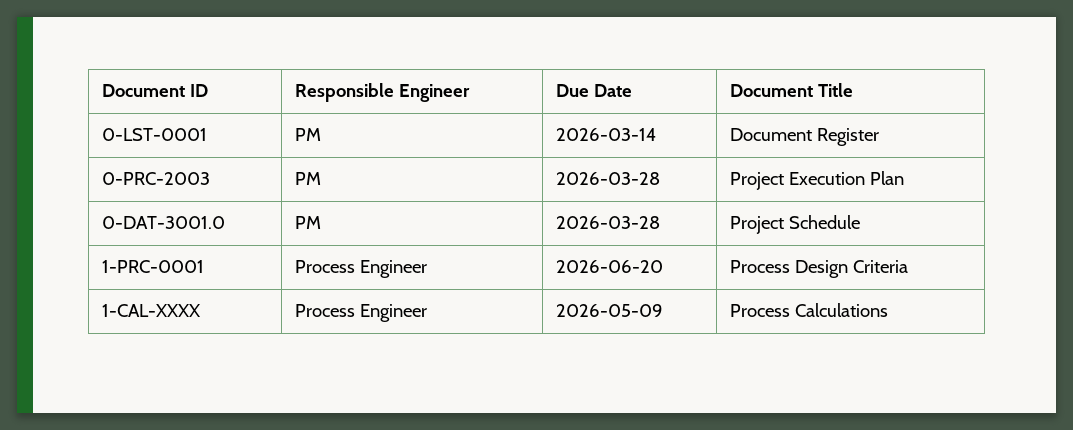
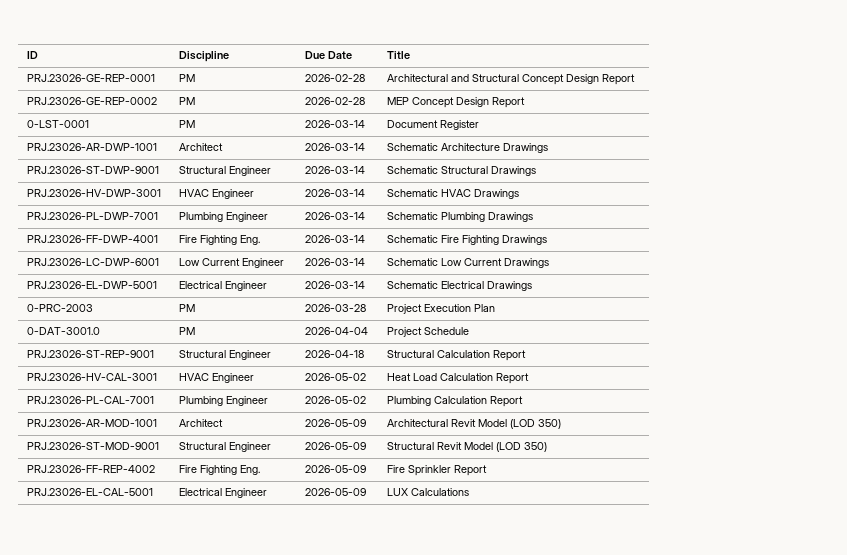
- Document ID | Responsible Engineer | Due Date | Document Title
+ ID | Discipline | Due Date | Title
+ PRJ.23026-GE-REP-0001 | PM | 2026-02-28 | Architectural and Structural Concept Design Report
+ PRJ.23026-GE-REP-0002 | PM | 2026-02-28 | MEP Concept Design Report
+ PRJ.23026-AR-DWP-1001 | Architect | 2026-03-14 | Schematic Architecture Drawings
+ PRJ.23026-ST-DWP-9001 | Structural Engineer | 2026-03-14 | Schematic Structural Drawings
+ PRJ.23026-HV-DWP-3001 | HVAC Engineer | 2026-03-14 | Schematic HVAC Drawings
+ PRJ.23026-PL-DWP-7001 | Plumbing Engineer | 2026-03-14 | Schematic Plumbing Drawings
+ PRJ.23026-FF-DWP-4001 | Fire Fighting Eng. | 2026-03-14 | Schematic Fire Fighting Drawings
+ PRJ.23026-LC-DWP-6001 | Low Current Engineer | 2026-03-14 | Schematic Low Current Drawings
+ PRJ.23026-EL-DWP-5001 | Electrical Engineer | 2026-03-14 | Schematic Electrical Drawings
- 0-DAT-3001.0 | PM | 2026-03-28 | Project Schedule
+ 0-DAT-3001.0 | PM | 2026-04-04 | Project Schedule
- 1-PRC-0001 | Process Engineer | 2026-06-20 | Process Design Criteria
- 1-CAL-XXXX | Process Engineer | 2026-05-09 | Process Calculations
+ PRJ.23026-ST-REP-9001 | Structural Engineer | 2026-04-18 | Structural Calculation Report
+ PRJ.23026-HV-CAL-3001 | HVAC Engineer | 2026-05-02 | Heat Load Calculation Report
+ PRJ.23026-PL-CAL-7001 | Plumbing Engineer | 2026-05-02 | Plumbing Calculation Report
+ PRJ.23026-AR-MOD-1001 | Architect | 2026-05-09 | Architectural Revit Model (LOD 350)
+ PRJ.23026-ST-MOD-9001 | Structural Engineer | 2026-05-09 | Structural Revit Model (LOD 350)
+ PRJ.23026-FF-REP-4002 | Fire Fighting Eng. | 2026-05-09 | Fire Sprinkler Report
+ PRJ.23026-EL-CAL-5001 | Electrical Engineer | 2026-05-09 | LUX Calculations

